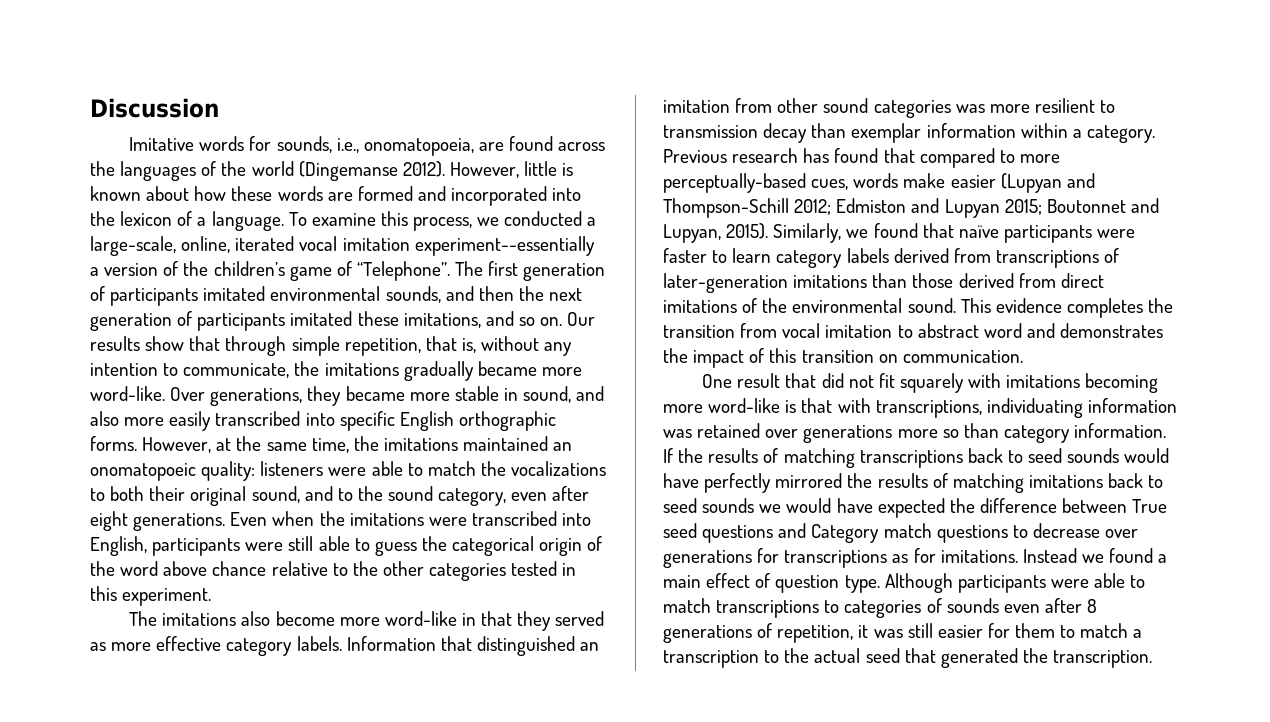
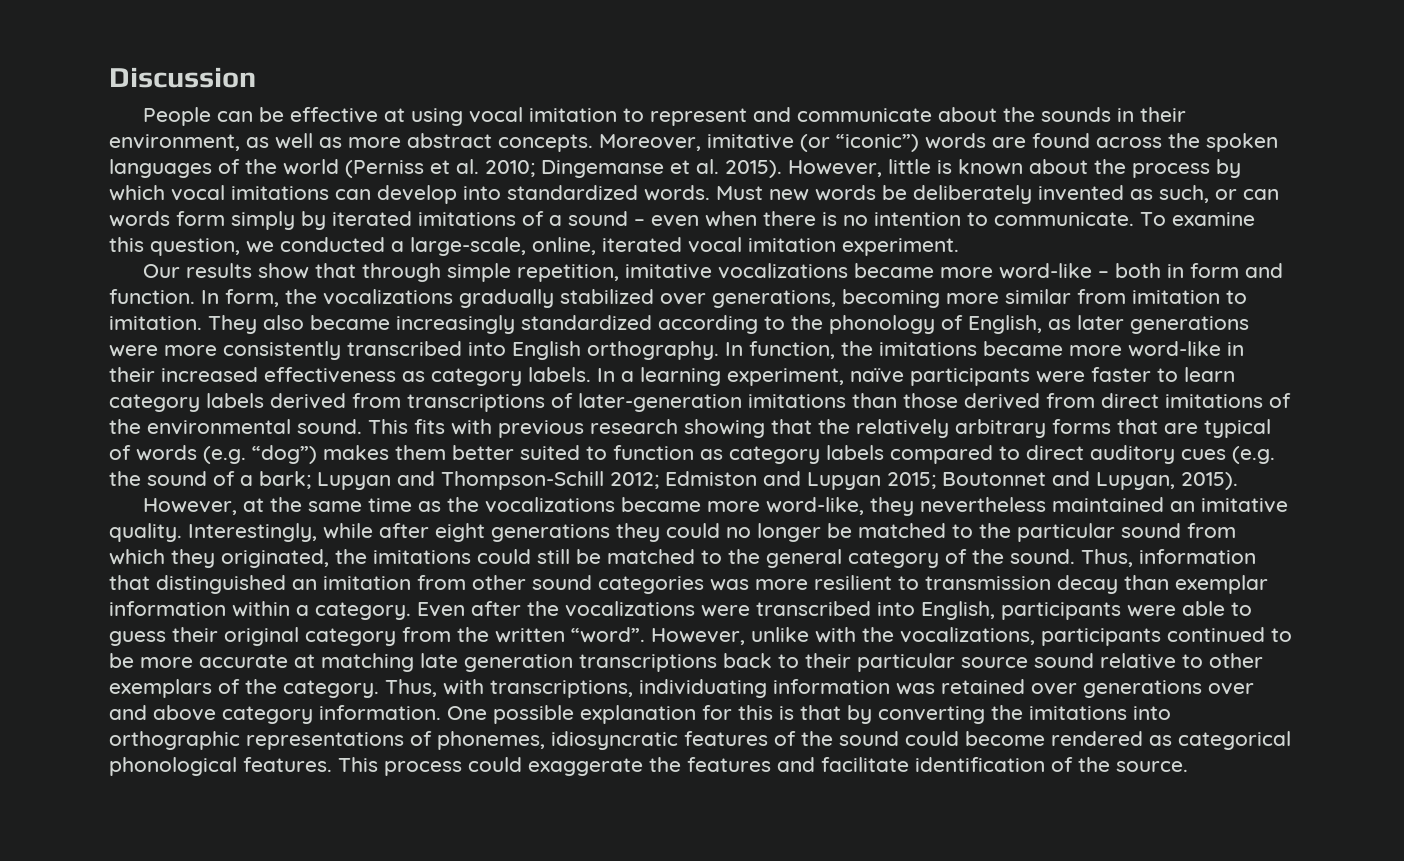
- Imitative words for sounds, i.e., onomatopoeia, are found across the languages of the world (Dingemanse 2012).
+ People can be effective at using vocal imitation to represent and communicate about the sounds in their environment, as well as more abstract concepts. Moreover, imitative (or “iconic”) words are found across the spoken languages of the world (Perniss et al. 2010; Dingemanse et al. 2015).
- However, little is known about how these words are formed and incorporated into the lexicon of a language.
+ However, little is known about the process by which vocal imitations can develop into standardized words. Must new words be deliberately invented as such, or can words form simply by iterated imitations of a sound – even when there is no intention to communicate.
- To examine this process, we conducted a large-scale, online, iterated vocal imitation experiment--essentially a version of the children’s game of “Telephone”. The first generation of participants imitated environmental sounds, and then the next generation of participants imitated these imitations, and so on. Our results show that through simple repetition, that is, without any intention to communicate, the imitations gradually became more word-like. Over generations, they became more stable in sound, and also more easily transcribed into specific English orthographic forms. However, at the same time, the imitations maintained an onomatopoeic quality: listeners were able to match the vocalizations to both their original sound, and to the sound category, even after eight generations. Even when the imitations were transcribed into English, participants were still able to guess the categorical origin of the word above chance relative to the other categories tested in this experiment.
- The imitations also become more word-like in that they served as more effective category labels. Information that distinguished an imitation from other sound categories was more resilient to transmission decay than exemplar information within a category. Previous research has found that compared to more perceptually-based cues, words make easier (Lupyan and Thompson-Schill 2012; Edmiston and Lupyan 2015; Boutonnet and Lupyan, 2015). Similarly, we found that naïve participants were faster to learn category labels derived from transcriptions of later-generation imitations than those derived from direct imitations of the environmental sound.
+ To examine this question, we conducted a large-scale, online, iterated vocal imitation experiment.
+ Our results show that through simple repetition, imitative vocalizations became more word-like – both in form and function. In form, the vocalizations gradually stabilized over generations, becoming more similar from imitation to imitation. They also became increasingly standardized according to the phonology of English, as later generations were more consistently transcribed into English orthography. In function, the imitations became more word-like in their increased effectiveness as category labels. In a learning experiment, naïve participants were faster to learn category labels derived from transcriptions of later-generation imitations than those derived from direct imitations of the environmental sound.
- This evidence completes the transition from vocal imitation to abstract word and demonstrates the impact of this transition on communication.
- One result that did not fit squarely with imitations becoming more word-like is that with transcriptions, individuating information was retained over generations more so than category information. If the results of matching transcriptions back to seed sounds would have perfectly mirrored the results of matching imitations back to seed sounds we would have expected the difference between True seed questions and Category match questions to decrease over generations for transcriptions as for imitations. Instead we found a main effect of question type. Although participants were able to match transcriptions to categories of sounds even after 8 generations of repetition, it was still easier for them to match a transcription to the actual seed that generated the transcription.
+ This fits with previous research showing that the relatively arbitrary forms that are typical of words (e.g. “dog”) makes them better suited to function as category labels compared to direct auditory cues (e.g. the sound of a bark; Lupyan and Thompson-Schill 2012; Edmiston and Lupyan 2015; Boutonnet and Lupyan, 2015).
+ However, at the same time as the vocalizations became more word-like, they nevertheless maintained an imitative quality. Interestingly, while after eight generations they could no longer be matched to the particular sound from which they originated, the imitations could still be matched to the general category of the sound. Thus, information that distinguished an imitation from other sound categories was more resilient to transmission decay than exemplar information within a category. Even after the vocalizations were transcribed into English, participants were able to guess their original category from the written “word”. However, unlike with the vocalizations, participants continued to be more accurate at matching late generation transcriptions back to their particular source sound relative to other exemplars of the category. Thus, with transcriptions, individuating information was retained over generations over and above category information. One possible explanation for this is that by converting the imitations into orthographic representations of phonemes, idiosyncratic features of the sound could become rendered as categorical phonological features. This process could exaggerate the features and facilitate identification of the source.

